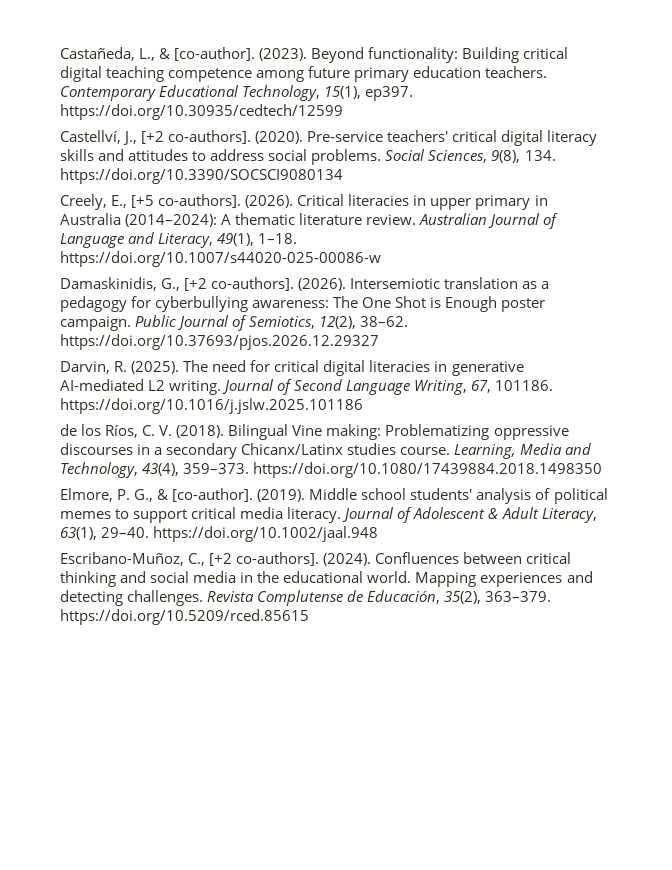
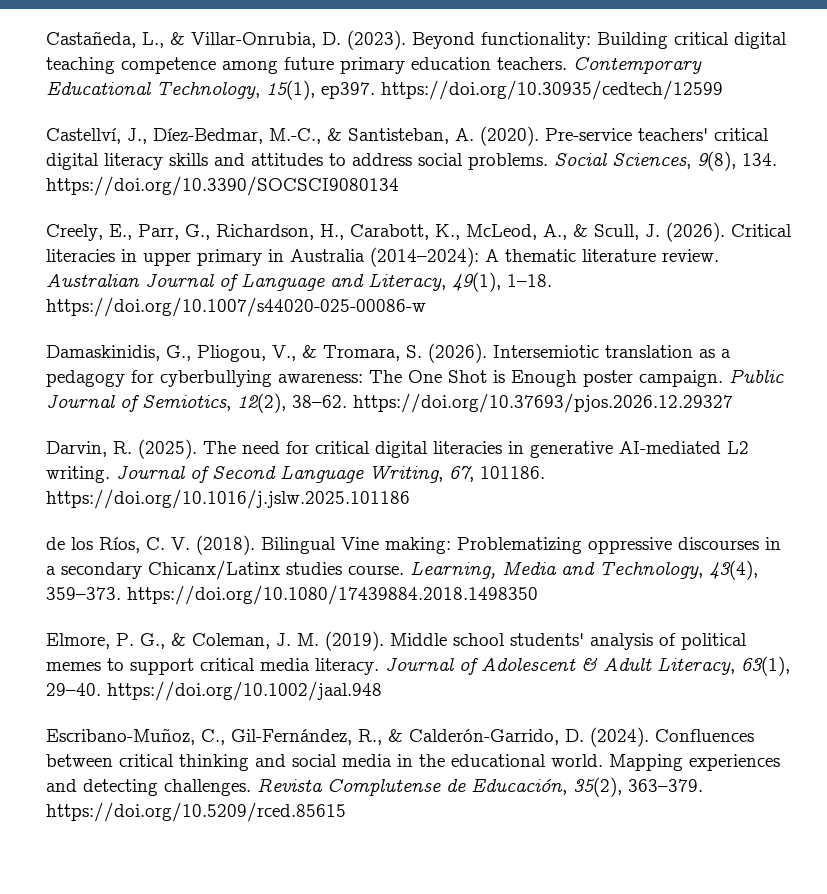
- Castañeda, L., & [co-author]. (2023).
+ Castañeda, L., & Villar-Onrubia, D. (2023).
- Castellví, J., [+2 co-authors]. (2020).
+ Castellví, J., Díez-Bedmar, M.-C., & Santisteban, A. (2020).
- Creely, E., [+5 co-authors]. (2026).
+ Creely, E., Parr, G., Richardson, H., Carabott, K., McLeod, A., & Scull, J. (2026).
- Damaskinidis, G., [+2 co-authors]. (2026).
+ Damaskinidis, G., Pliogou, V., & Tromara, S. (2026).
- Elmore, P. G., & [co-author]. (2019).
+ Elmore, P. G., & Coleman, J. M. (2019).
- Escribano-Muñoz, C., [+2 co-authors]. (2024).
+ Escribano-Muñoz, C., Gil-Fernández, R., & Calderón-Garrido, D. (2024).

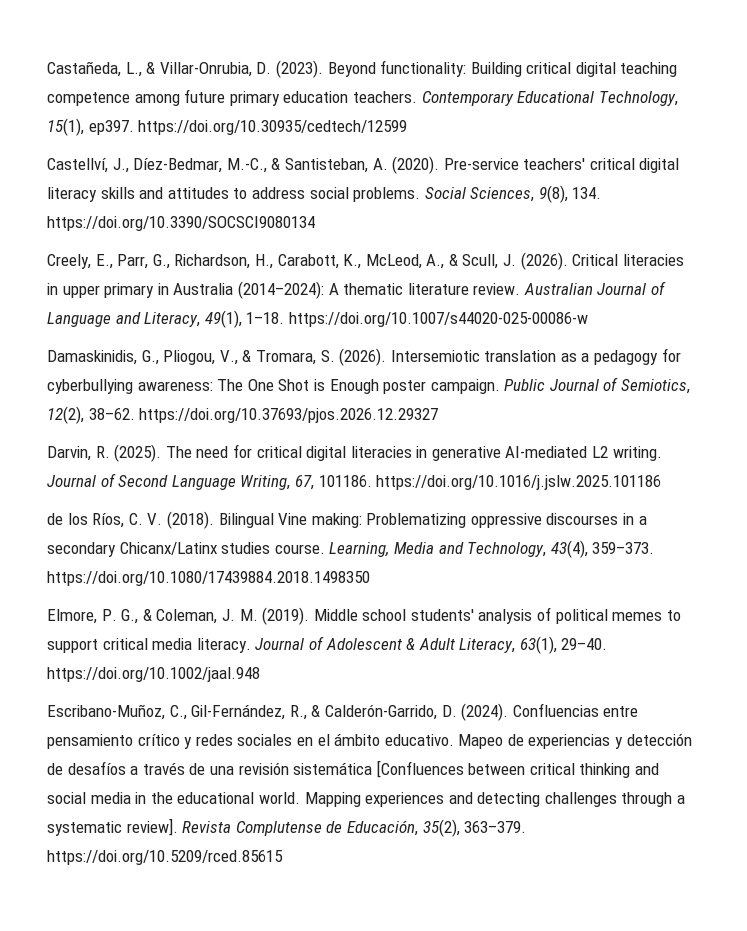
- Confluences between critical thinking and social media in the educational world.
+ Confluencias entre pensamiento crítico y redes sociales en el ámbito educativo. Mapeo de experiencias y detección de desafíos a través de una revisión sistemática [Confluences between critical thinking and social media in the educational world.
- Mapping experiences and detecting challenges.
+ Mapping experiences and detecting challenges through a systematic review].

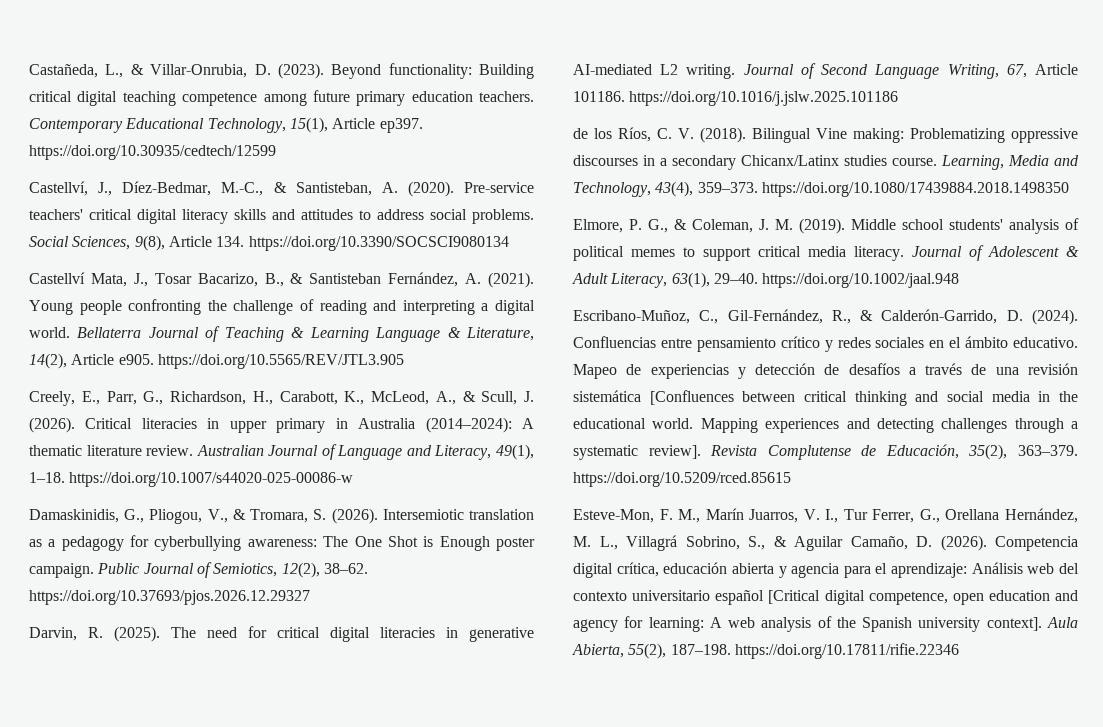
- Contemporary Educational Technology, 15(1), ep397. https://doi.org/10.30935/cedtech/12599
+ Contemporary Educational Technology, 15(1), Article ep397. https://doi.org/10.30935/cedtech/12599
- Social Sciences, 9(8), 134. https://doi.org/10.3390/SOCSCI9080134
+ Social Sciences, 9(8), Article 134. https://doi.org/10.3390/SOCSCI9080134
+ Castellví Mata, J., Tosar Bacarizo, B., & Santisteban Fernández, A. (2021). Young people confronting the challenge of reading and interpreting a digital world. Bellaterra Journal of Teaching & Learning Language & Literature, 14(2), Article e905. https://doi.org/10.5565/REV/JTL3.905
- Journal of Second Language Writing, 67, 101186. https://doi.org/10.1016/j.jslw.2025.101186
+ Journal of Second Language Writing, 67, Article 101186. https://doi.org/10.1016/j.jslw.2025.101186
+ Esteve-Mon, F. M., Marín Juarros, V. I., Tur Ferrer, G., Orellana Hernández, M. L., Villagrá Sobrino, S., & Aguilar Camaño, D. (2026). Competencia digital crítica, educación abierta y agencia para el aprendizaje: Análisis web del contexto universitario español [Critical digital competence, open education and agency for learning: A web analysis of the Spanish university context]. Aula Abierta, 55(2), 187–198. https://doi.org/10.17811/rifie.22346

